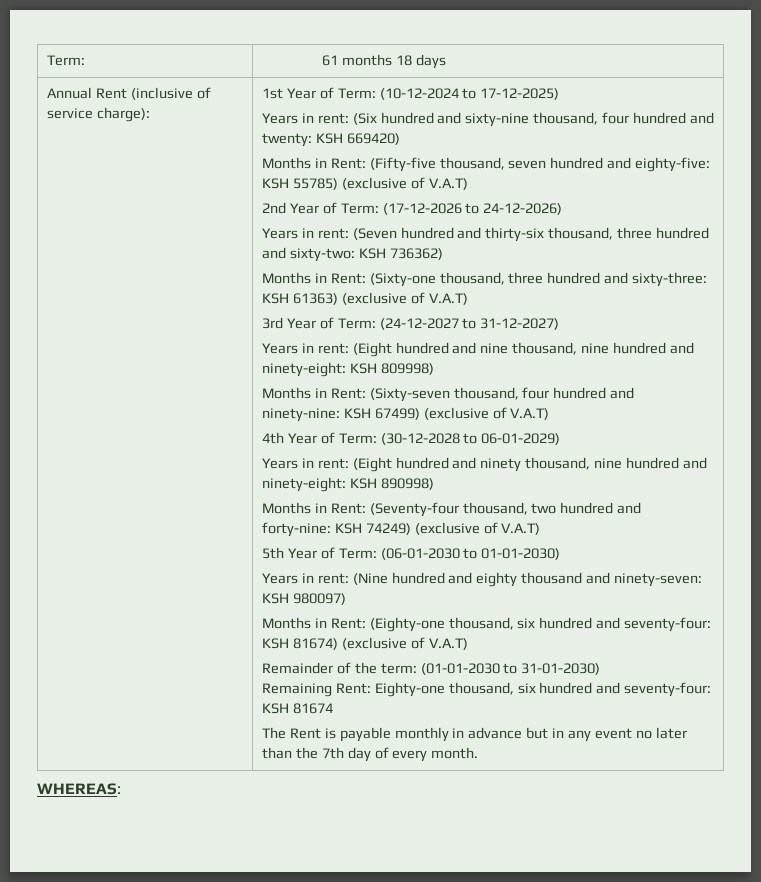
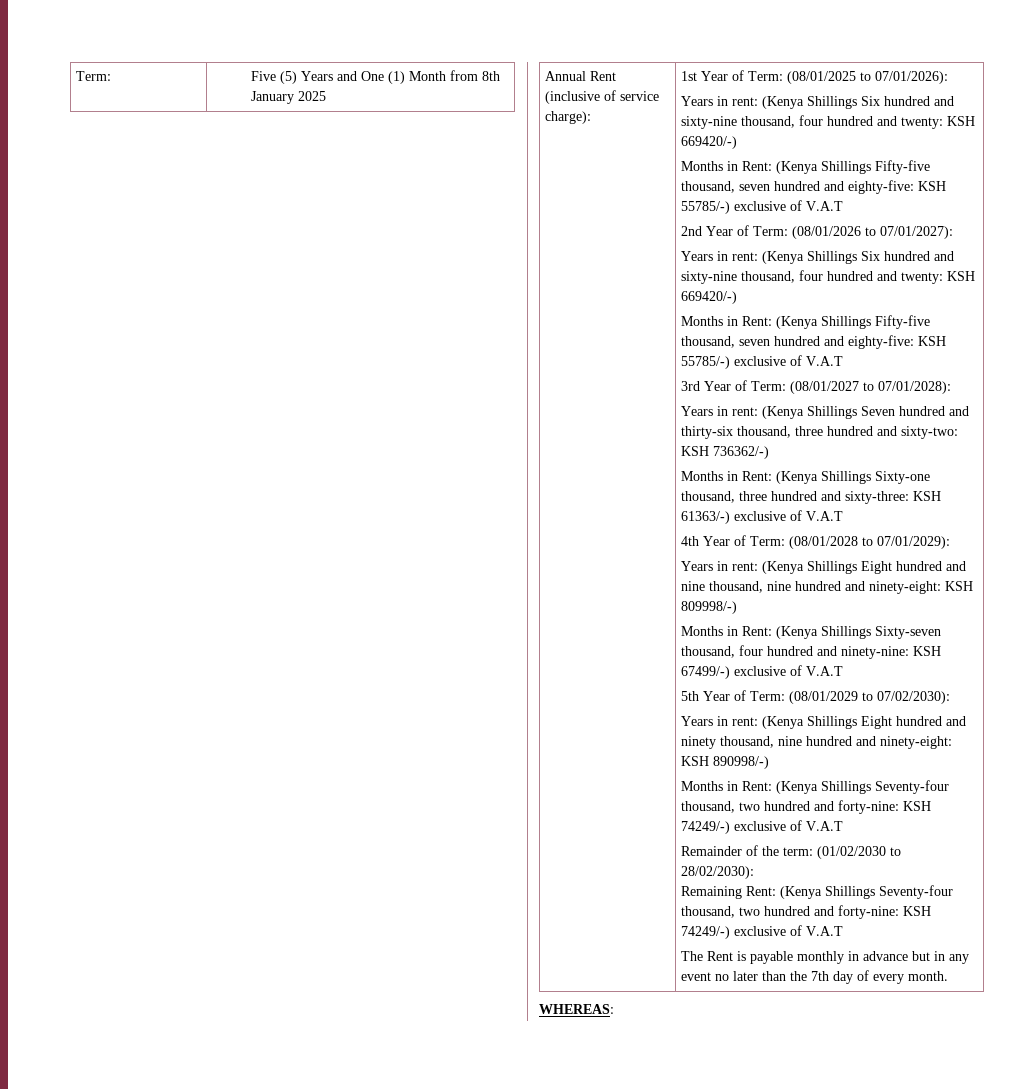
- Term: | 61 months 18 days
+ Term: | Five (5) Years and One (1) Month from 8th January 2025
- 1st Year of Term: (10-12-2024 to 17-12-2025)
- Years in rent: (Six hundred and sixty-nine thousand, four hundred and twenty: KSH 669420)
- Months in Rent: (Fifty-five thousand, seven hundred and eighty-five: KSH 55785) (exclusive of V.A.T)
+ 1st Year of Term: (08/01/2025 to 07/01/2026):
+ Years in rent: (Kenya Shillings Six hundred and sixty-nine thousand, four hundred and twenty: KSH 669420/-)
+ Months in Rent: (Kenya Shillings Fifty-five thousand, seven hundred and eighty-five: KSH 55785/-) exclusive of V.A.T
- 2nd Year of Term: (17-12-2026 to 24-12-2026)
- Years in rent: (Seven hundred and thirty-six thousand, three hundred and sixty-two: KSH 736362)
- Months in Rent: (Sixty-one thousand, three hundred and sixty-three: KSH 61363) (exclusive of V.A.T)
- 3rd Year of Term: (24-12-2027 to 31-12-2027)
- Years in rent: (Eight hundred and nine thousand, nine hundred and ninety-eight: KSH 809998)
- Months in Rent: (Sixty-seven thousand, four hundred and ninety-nine: KSH 67499) (exclusive of V.A.T)
- 4th Year of Term: (30-12-2028 to 06-01-2029)
- Years in rent: (Eight hundred and ninety thousand, nine hundred and ninety-eight: KSH 890998)
- Months in Rent: (Seventy-four thousand, two hundred and forty-nine: KSH 74249) (exclusive of V.A.T)
- 5th Year of Term: (06-01-2030 to 01-01-2030)
- Years in rent: (Nine hundred and eighty thousand and ninety-seven: KSH 980097)
- Months in Rent: (Eighty-one thousand, six hundred and seventy-four: KSH 81674) (exclusive of V.A.T)
+ 2nd Year of Term: (08/01/2026 to 07/01/2027):
+ Years in rent: (Kenya Shillings Six hundred and sixty-nine thousand, four hundred and twenty: KSH 669420/-)
+ Months in Rent: (Kenya Shillings Fifty-five thousand, seven hundred and eighty-five: KSH 55785/-) exclusive of V.A.T
+ 3rd Year of Term: (08/01/2027 to 07/01/2028):
+ Years in rent: (Kenya Shillings Seven hundred and thirty-six thousand, three hundred and sixty-two: KSH 736362/-)
+ Months in Rent: (Kenya Shillings Sixty-one thousand, three hundred and sixty-three: KSH 61363/-) exclusive of V.A.T
+ 4th Year of Term: (08/01/2028 to 07/01/2029):
+ Years in rent: (Kenya Shillings Eight hundred and nine thousand, nine hundred and ninety-eight: KSH 809998/-)
+ Months in Rent: (Kenya Shillings Sixty-seven thousand, four hundred and ninety-nine: KSH 67499/-) exclusive of V.A.T
+ 5th Year of Term: (08/01/2029 to 07/02/2030):
+ Years in rent: (Kenya Shillings Eight hundred and ninety thousand, nine hundred and ninety-eight: KSH 890998/-)
+ Months in Rent: (Kenya Shillings Seventy-four thousand, two hundred and forty-nine: KSH 74249/-) exclusive of V.A.T
- Remainder of the term: (01-01-2030 to 31-01-2030)
+ Remainder of the term: (01/02/2030 to 28/02/2030):
- Remaining Rent: Eighty-one thousand, six hundred and seventy-four: KSH 81674
+ Remaining Rent: (Kenya Shillings Seventy-four thousand, two hundred and forty-nine: KSH 74249/-) exclusive of V.A.T

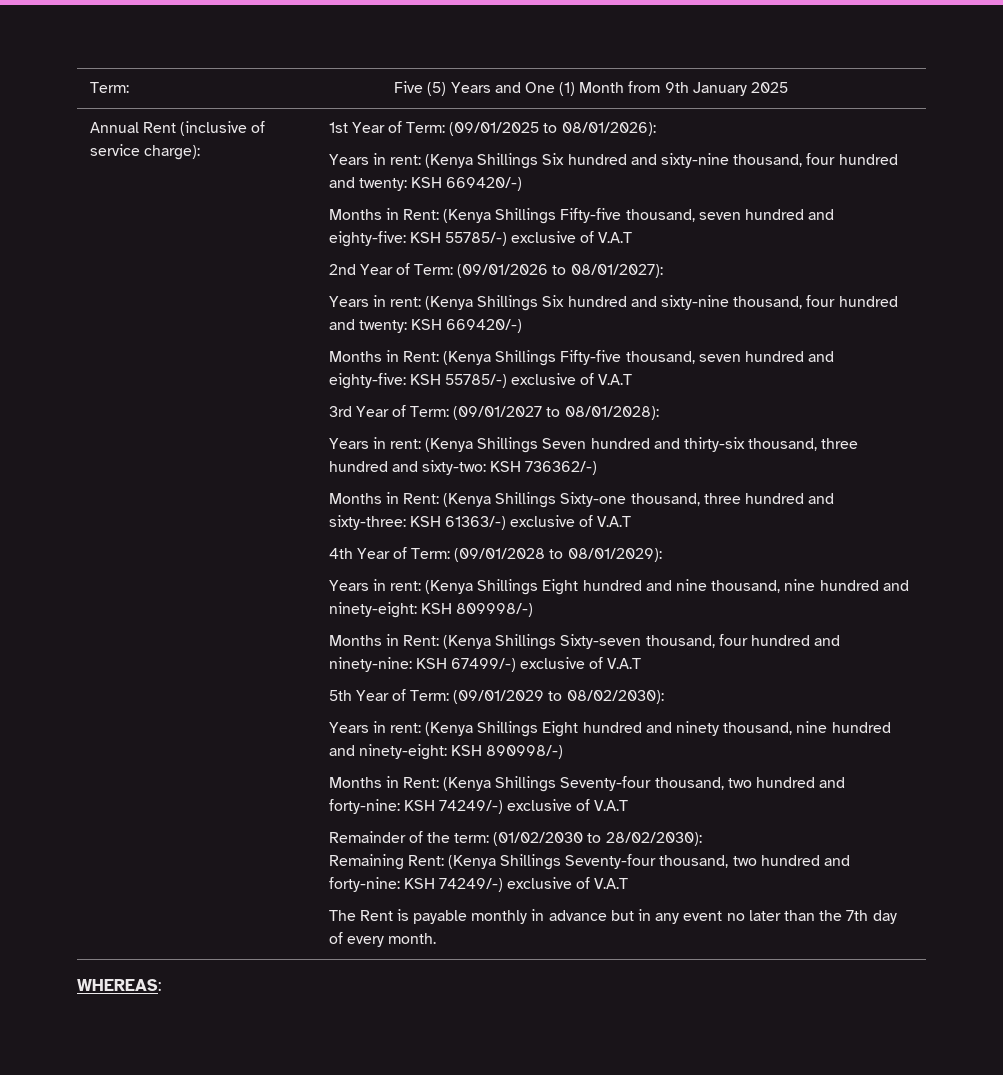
- Term: | Five (5) Years and One (1) Month from 8th January 2025
+ Term: | Five (5) Years and One (1) Month from 9th January 2025
- 1st Year of Term: (08/01/2025 to 07/01/2026):
+ 1st Year of Term: (09/01/2025 to 08/01/2026):
- 2nd Year of Term: (08/01/2026 to 07/01/2027):
+ 2nd Year of Term: (09/01/2026 to 08/01/2027):
- 3rd Year of Term: (08/01/2027 to 07/01/2028):
+ 3rd Year of Term: (09/01/2027 to 08/01/2028):
- 4th Year of Term: (08/01/2028 to 07/01/2029):
+ 4th Year of Term: (09/01/2028 to 08/01/2029):
- 5th Year of Term: (08/01/2029 to 07/02/2030):
+ 5th Year of Term: (09/01/2029 to 08/02/2030):

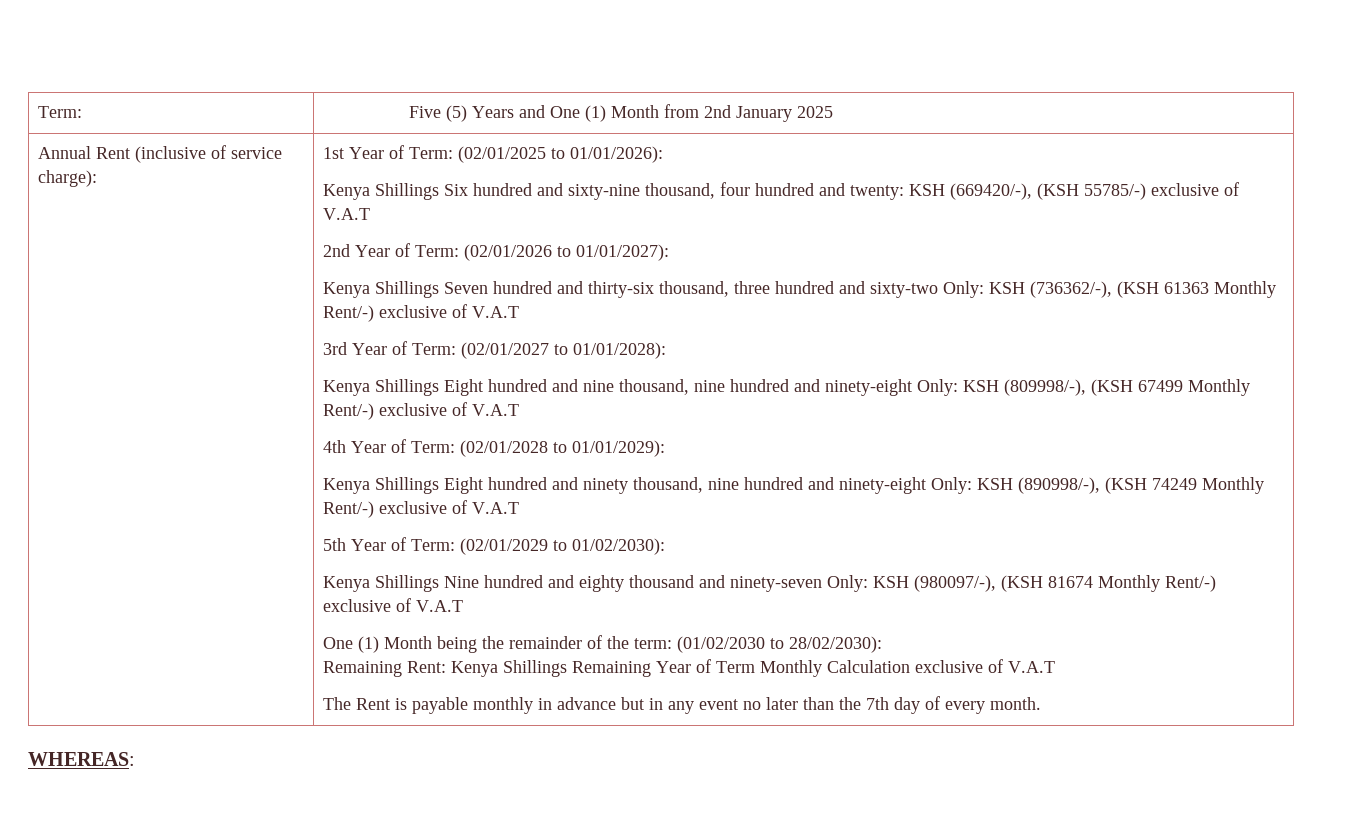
- Term: | Five (5) Years and One (1) Month from 9th January 2025
+ Term: | Five (5) Years and One (1) Month from 2nd January 2025
- 1st Year of Term: (09/01/2025 to 08/01/2026):
- Years in rent: (Kenya Shillings Six hundred and sixty-nine thousand, four hundred and twenty: KSH 669420/-)
- Months in Rent: (Kenya Shillings Fifty-five thousand, seven hundred and eighty-five: KSH 55785/-) exclusive of V.A.T
+ 1st Year of Term: (02/01/2025 to 01/01/2026):
+ Kenya Shillings Six hundred and sixty-nine thousand, four hundred and twenty: KSH (669420/-), (KSH 55785/-) exclusive of V.A.T
- 2nd Year of Term: (09/01/2026 to 08/01/2027):
- Years in rent: (Kenya Shillings Six hundred and sixty-nine thousand, four hundred and twenty: KSH 669420/-)
- Months in Rent: (Kenya Shillings Fifty-five thousand, seven hundred and eighty-five: KSH 55785/-) exclusive of V.A.T
- 3rd Year of Term: (09/01/2027 to 08/01/2028):
- Years in rent: (Kenya Shillings Seven hundred and thirty-six thousand, three hundred and sixty-two: KSH 736362/-)
- Months in Rent: (Kenya Shillings Sixty-one thousand, three hundred and sixty-three: KSH 61363/-) exclusive of V.A.T
- 4th Year of Term: (09/01/2028 to 08/01/2029):
- Years in rent: (Kenya Shillings Eight hundred and nine thousand, nine hundred and ninety-eight: KSH 809998/-)
- Months in Rent: (Kenya Shillings Sixty-seven thousand, four hundred and ninety-nine: KSH 67499/-) exclusive of V.A.T
- 5th Year of Term: (09/01/2029 to 08/02/2030):
- Years in rent: (Kenya Shillings Eight hundred and ninety thousand, nine hundred and ninety-eight: KSH 890998/-)
- Months in Rent: (Kenya Shillings Seventy-four thousand, two hundred and forty-nine: KSH 74249/-) exclusive of V.A.T
- Remainder of the term: (01/02/2030 to 28/02/2030):
+ 2nd Year of Term: (02/01/2026 to 01/01/2027):
+ Kenya Shillings Seven hundred and thirty-six thousand, three hundred and sixty-two Only: KSH (736362/-), (KSH 61363 Monthly Rent/-) exclusive of V.A.T
+ 3rd Year of Term: (02/01/2027 to 01/01/2028):
+ Kenya Shillings Eight hundred and nine thousand, nine hundred and ninety-eight Only: KSH (809998/-), (KSH 67499 Monthly Rent/-) exclusive of V.A.T
+ 4th Year of Term: (02/01/2028 to 01/01/2029):
+ Kenya Shillings Eight hundred and ninety thousand, nine hundred and ninety-eight Only: KSH (890998/-), (KSH 74249 Monthly Rent/-) exclusive of V.A.T
+ 5th Year of Term: (02/01/2029 to 01/02/2030):
+ Kenya Shillings Nine hundred and eighty thousand and ninety-seven Only: KSH (980097/-), (KSH 81674 Monthly Rent/-) exclusive of V.A.T
+ One (1) Month being the remainder of the term: (01/02/2030 to 28/02/2030):
- Remaining Rent: (Kenya Shillings Seventy-four thousand, two hundred and forty-nine: KSH 74249/-) exclusive of V.A.T
+ Remaining Rent: Kenya Shillings Remaining Year of Term Monthly Calculation exclusive of V.A.T

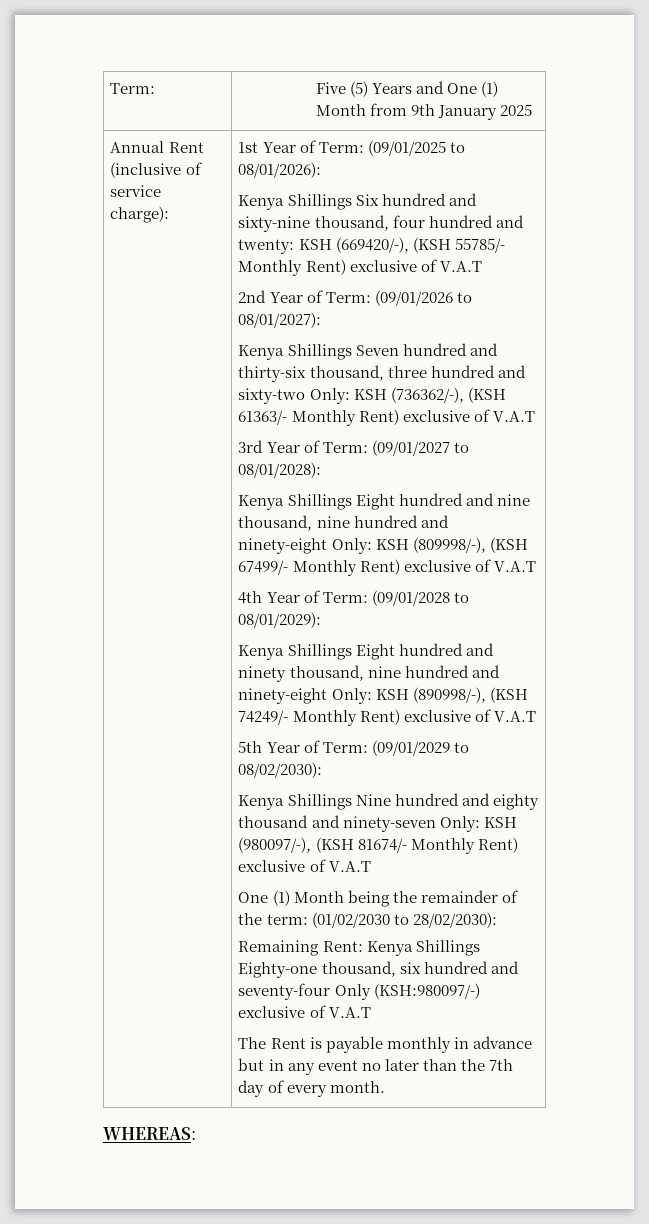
- Term: | Five (5) Years and One (1) Month from 2nd January 2025
+ Term: | Five (5) Years and One (1) Month from 9th January 2025
- 1st Year of Term: (02/01/2025 to 01/01/2026):
+ 1st Year of Term: (09/01/2025 to 08/01/2026):
- Kenya Shillings Six hundred and sixty-nine thousand, four hundred and twenty: KSH (669420/-), (KSH 55785/-) exclusive of V.A.T
+ Kenya Shillings Six hundred and sixty-nine thousand, four hundred and twenty: KSH (669420/-), (KSH 55785/- Monthly Rent) exclusive of V.A.T
- 2nd Year of Term: (02/01/2026 to 01/01/2027):
+ 2nd Year of Term: (09/01/2026 to 08/01/2027):
- Kenya Shillings Seven hundred and thirty-six thousand, three hundred and sixty-two Only: KSH (736362/-), (KSH 61363 Monthly Rent/-) exclusive of V.A.T
+ Kenya Shillings Seven hundred and thirty-six thousand, three hundred and sixty-two Only: KSH (736362/-), (KSH 61363/- Monthly Rent) exclusive of V.A.T
- 3rd Year of Term: (02/01/2027 to 01/01/2028):
+ 3rd Year of Term: (09/01/2027 to 08/01/2028):
- Kenya Shillings Eight hundred and nine thousand, nine hundred and ninety-eight Only: KSH (809998/-), (KSH 67499 Monthly Rent/-) exclusive of V.A.T
+ Kenya Shillings Eight hundred and nine thousand, nine hundred and ninety-eight Only: KSH (809998/-), (KSH 67499/- Monthly Rent) exclusive of V.A.T
- 4th Year of Term: (02/01/2028 to 01/01/2029):
+ 4th Year of Term: (09/01/2028 to 08/01/2029):
- Kenya Shillings Eight hundred and ninety thousand, nine hundred and ninety-eight Only: KSH (890998/-), (KSH 74249 Monthly Rent/-) exclusive of V.A.T
+ Kenya Shillings Eight hundred and ninety thousand, nine hundred and ninety-eight Only: KSH (890998/-), (KSH 74249/- Monthly Rent) exclusive of V.A.T
- 5th Year of Term: (02/01/2029 to 01/02/2030):
+ 5th Year of Term: (09/01/2029 to 08/02/2030):
- Kenya Shillings Nine hundred and eighty thousand and ninety-seven Only: KSH (980097/-), (KSH 81674 Monthly Rent/-) exclusive of V.A.T
+ Kenya Shillings Nine hundred and eighty thousand and ninety-seven Only: KSH (980097/-), (KSH 81674/- Monthly Rent) exclusive of V.A.T
- Remaining Rent: Kenya Shillings Remaining Year of Term Monthly Calculation exclusive of V.A.T
+ Remaining Rent: Kenya Shillings Eighty-one thousand, six hundred and seventy-four Only (KSH:980097/-) exclusive of V.A.T

